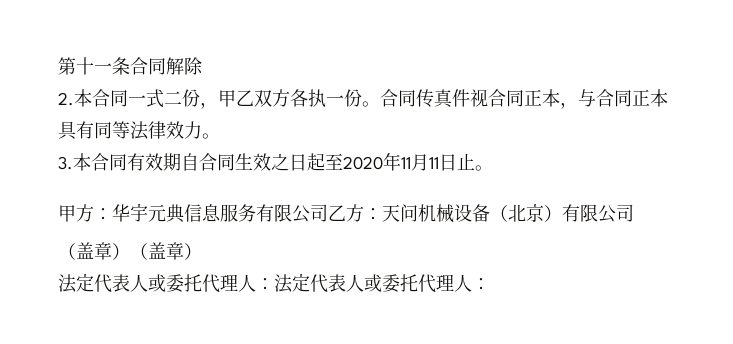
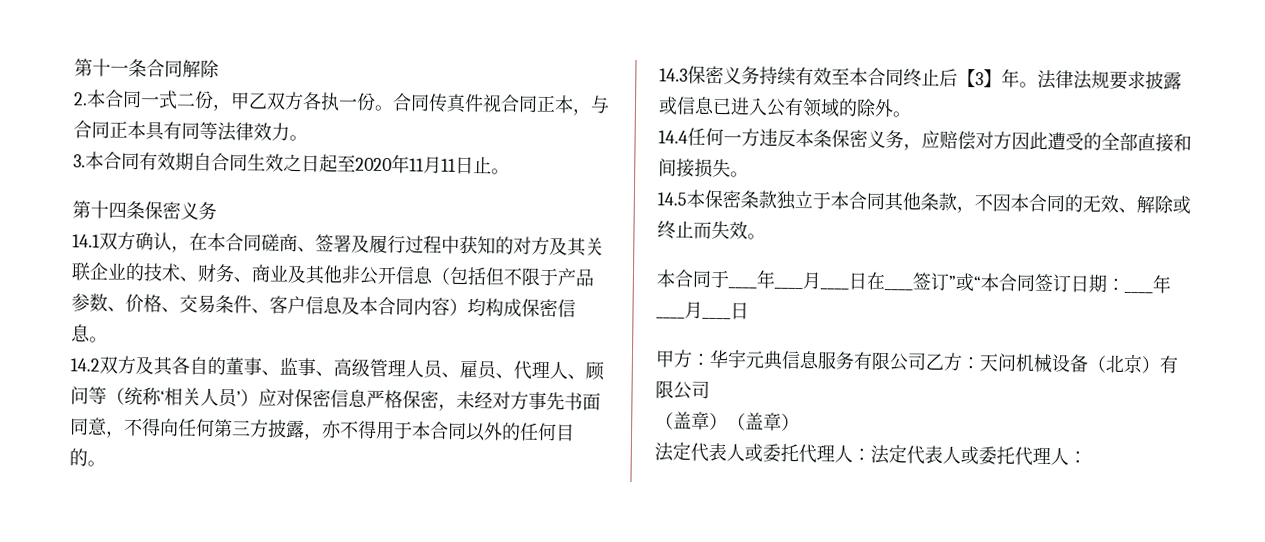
+ 第十四条保密义务
+ 14.1双方确认，在本合同磋商、签署及履行过程中获知的对方及其关联企业的技术、财务、商业及其他非公开信息（包括但不限于产品参数、价格、交易条件、客户信息及本合同内容）均构成保密信息。
+ 14.2双方及其各自的董事、监事、高级管理人员、雇员、代理人、顾问等（统称‘相关人员’）应对保密信息严格保密，未经对方事先书面同意，不得向任何第三方披露，亦不得用于本合同以外的任何目的。
+ 14.3保密义务持续有效至本合同终止后【3】年。法律法规要求披露或信息已进入公有领域的除外。
+ 14.4任何一方违反本条保密义务，应赔偿对方因此遭受的全部直接和间接损失。
+ 14.5本保密条款独立于本合同其他条款，不因本合同的无效、解除或终止而失效。
+ 本合同于____年____月____日在____签订”或“本合同签订日期：____年____月____日

